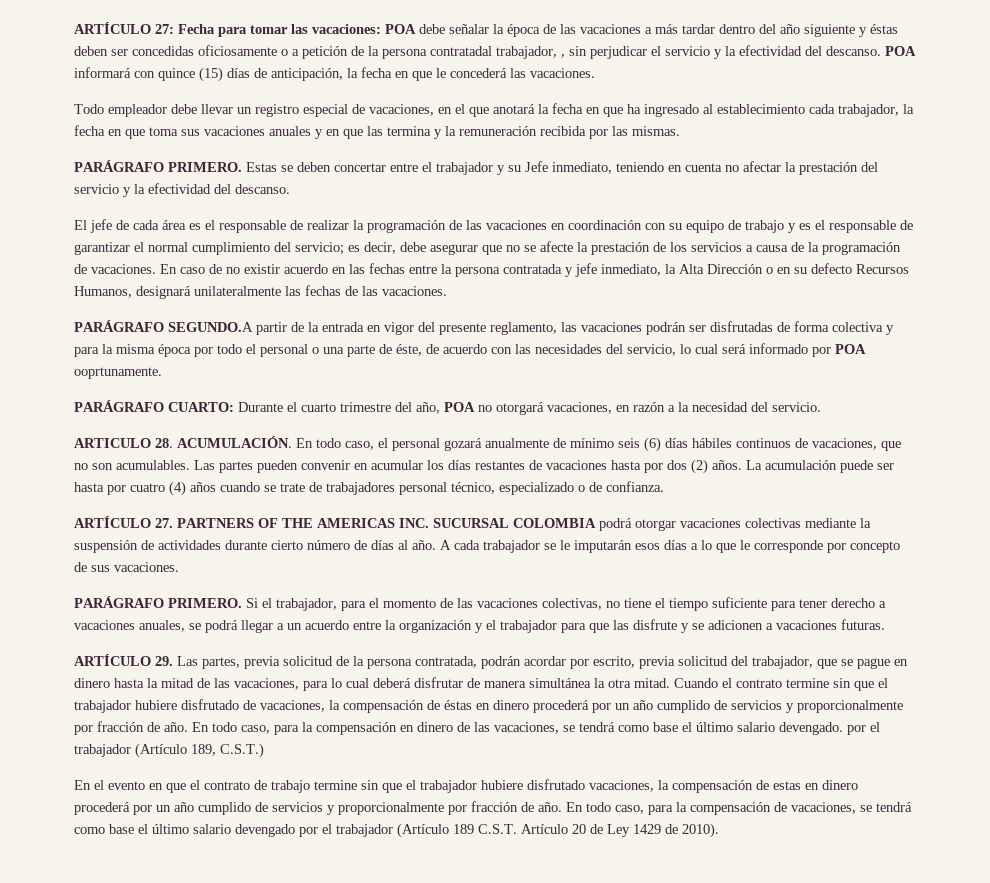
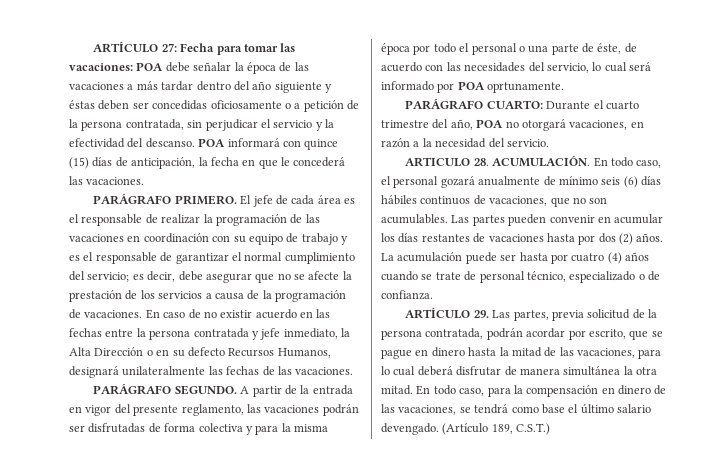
- ARTÍCULO 27: Fecha para tomar las vacaciones: POA debe señalar la época de las vacaciones a más tardar dentro del año siguiente y éstas deben ser concedidas oficiosamente o a petición de la persona contratadal trabajador, , sin perjudicar el servicio y la efectividad del descanso.
+ ARTÍCULO 27: Fecha para tomar las vacaciones: POA debe señalar la época de las vacaciones a más tardar dentro del año siguiente y éstas deben ser concedidas oficiosamente o a petición de la persona contratada, sin perjudicar el servicio y la efectividad del descanso.
- Todo empleador debe llevar un registro especial de vacaciones, en el que anotará la fecha en que ha ingresado al establecimiento cada trabajador, la fecha en que toma sus vacaciones anuales y en que las termina y la remuneración recibida por las mismas.
- PARÁGRAFO PRIMERO. Estas se deben concertar entre el trabajador y su Jefe inmediato, teniendo en cuenta no afectar la prestación del servicio y la efectividad del descanso.
- El jefe de cada área es el responsable de realizar la programación de las vacaciones en coordinación con su equipo de trabajo y es el responsable de garantizar el normal cumplimiento del servicio; es decir, debe asegurar que no se afecte la prestación de los servicios a causa de la programación de vacaciones.
+ PARÁGRAFO PRIMERO. El jefe de cada área es el responsable de realizar la programación de las vacaciones en coordinación con su equipo de trabajo y es el responsable de garantizar el normal cumplimiento del servicio; es decir, debe asegurar que no se afecte la prestación de los servicios a causa de la programación de vacaciones.
- PARÁGRAFO SEGUNDO.A partir de la entrada en vigor del presente reglamento, las vacaciones podrán ser disfrutadas de forma colectiva y para la misma época por todo el personal o una parte de éste, de acuerdo con las necesidades del servicio, lo cual será informado por POA ooprtunamente.
+ PARÁGRAFO SEGUNDO. A partir de la entrada en vigor del presente reglamento, las vacaciones podrán ser disfrutadas de forma colectiva y para la misma época por todo el personal o una parte de éste, de acuerdo con las necesidades del servicio, lo cual será informado por POA oprtunamente.
- La acumulación puede ser hasta por cuatro (4) años cuando se trate de trabajadores personal técnico, especializado o de confianza.
+ La acumulación puede ser hasta por cuatro (4) años cuando se trate de personal técnico, especializado o de confianza.
- ARTÍCULO 27. PARTNERS OF THE AMERICAS INC. SUCURSAL COLOMBIA podrá otorgar vacaciones colectivas mediante la suspensión de actividades durante cierto número de días al año. A cada trabajador se le imputarán esos días a lo que le corresponde por concepto de sus vacaciones.
- PARÁGRAFO PRIMERO. Si el trabajador, para el momento de las vacaciones colectivas, no tiene el tiempo suficiente para tener derecho a vacaciones anuales, se podrá llegar a un acuerdo entre la organización y el trabajador para que las disfrute y se adicionen a vacaciones futuras.
- ARTÍCULO 29. Las partes, previa solicitud de la persona contratada, podrán acordar por escrito, previa solicitud del trabajador, que se pague en dinero hasta la mitad de las vacaciones, para lo cual deberá disfrutar de manera simultánea la otra mitad.
+ ARTÍCULO 29. Las partes, previa solicitud de la persona contratada, podrán acordar por escrito, que se pague en dinero hasta la mitad de las vacaciones, para lo cual deberá disfrutar de manera simultánea la otra mitad.
- Cuando el contrato termine sin que el trabajador hubiere disfrutado de vacaciones, la compensación de éstas en dinero procederá por un año cumplido de servicios y proporcionalmente por fracción de año.
- En todo caso, para la compensación en dinero de las vacaciones, se tendrá como base el último salario devengado. por el trabajador (Artículo 189, C.S.T.)
+ En todo caso, para la compensación en dinero de las vacaciones, se tendrá como base el último salario devengado. (Artículo 189, C.S.T.)
- En el evento en que el contrato de trabajo termine sin que el trabajador hubiere disfrutado vacaciones, la compensación de estas en dinero procederá por un año cumplido de servicios y proporcionalmente por fracción de año. En todo caso, para la compensación de vacaciones, se tendrá como base el último salario devengado por el trabajador (Artículo 189 C.S.T. Artículo 20 de Ley 1429 de 2010).

